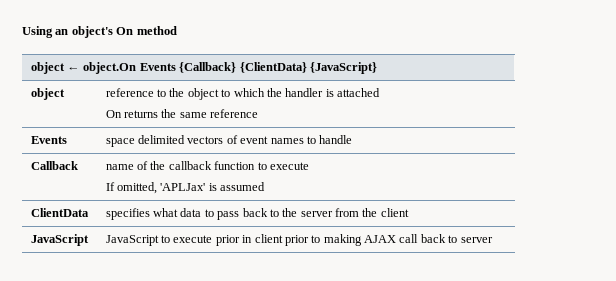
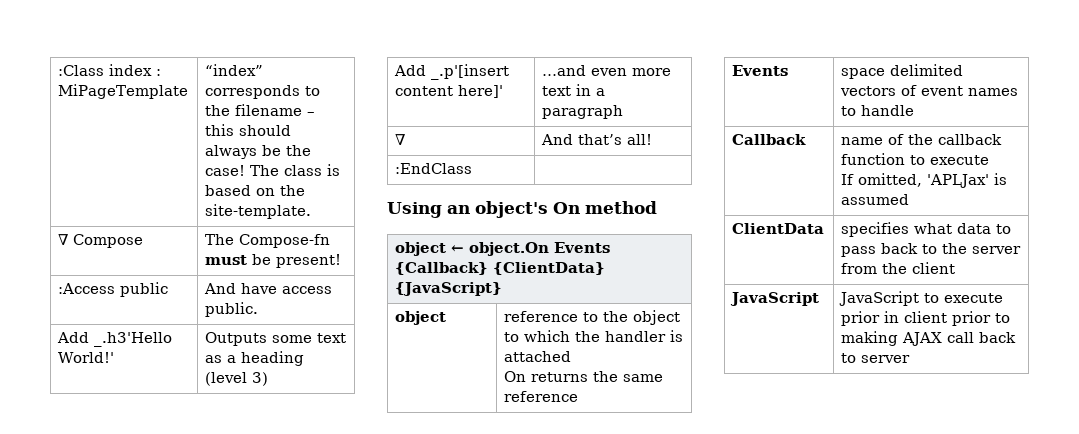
+ :Class index : MiPageTemplate | “index” corresponds to the filename – this should always be the case! The class is based on the site-template.
+ ∇ Compose | The Compose-fn must be present!
+ :Access public | And have access public.
+ Add _.h3'Hello World!' | Outputs some text as a heading (level 3)
+ Add _.p'[insert content here]' | …and even more text in a paragraph
+ ∇ | And that’s all!
+ :EndClass |

